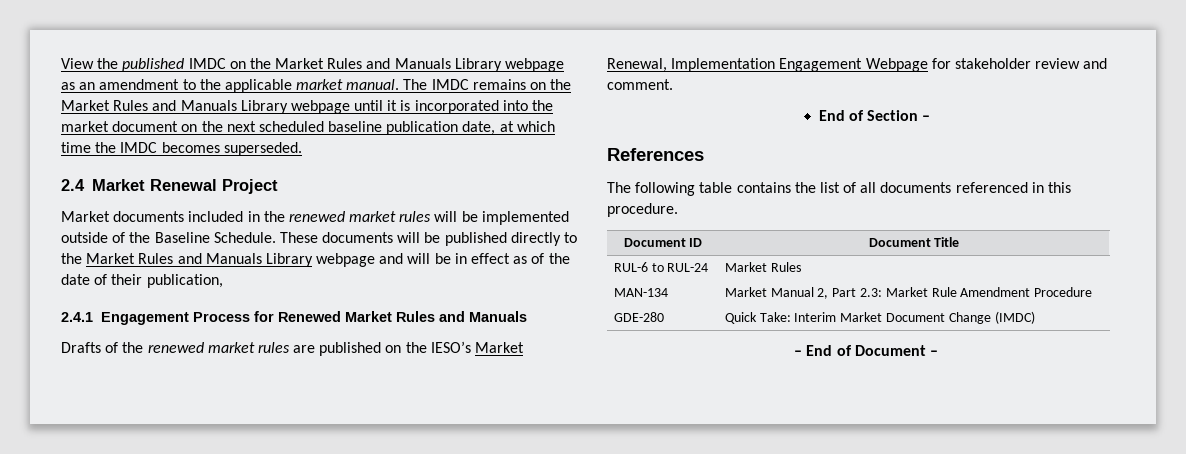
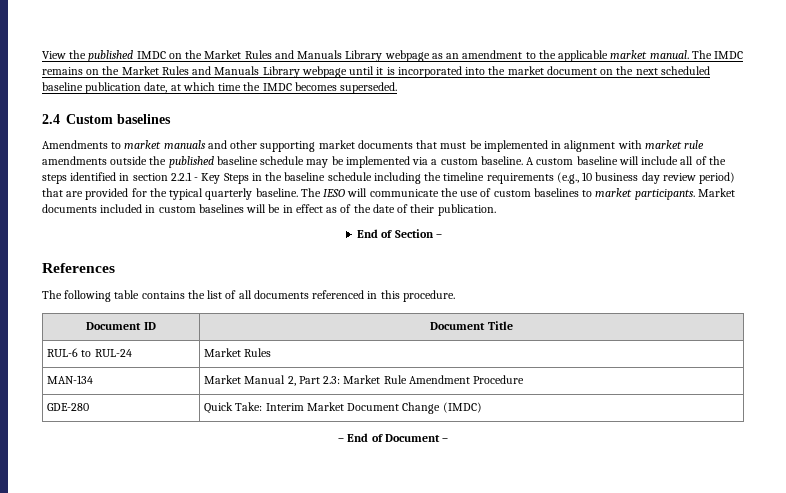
- 2.4 Market Renewal Project
- Market documents included in the renewed market rules will be implemented outside of the Baseline Schedule. These documents will be published directly to the Market Rules and Manuals Library webpage and will be in effect as of the date of their publication,
- 2.4.1 Engagement Process for Renewed Market Rules and Manuals
- Drafts of the renewed market rules are published on the IESO’s Market Renewal, Implementation Engagement Webpage for stakeholder review and comment.
+ 2.4 Custom baselines
+ Amendments to market manuals and other supporting market documents that must be implemented in alignment with market rule amendments outside the published baseline schedule may be implemented via a custom baseline. A custom baseline will include all of the steps identified in section 2.2.1 - Key Steps in the baseline schedule including the timeline requirements (e.g., 10 business day review period) that are provided for the typical quarterly baseline. The IESO will communicate the use of custom baselines to market participants. Market documents included in custom baselines will be in effect as of the date of their publication.

